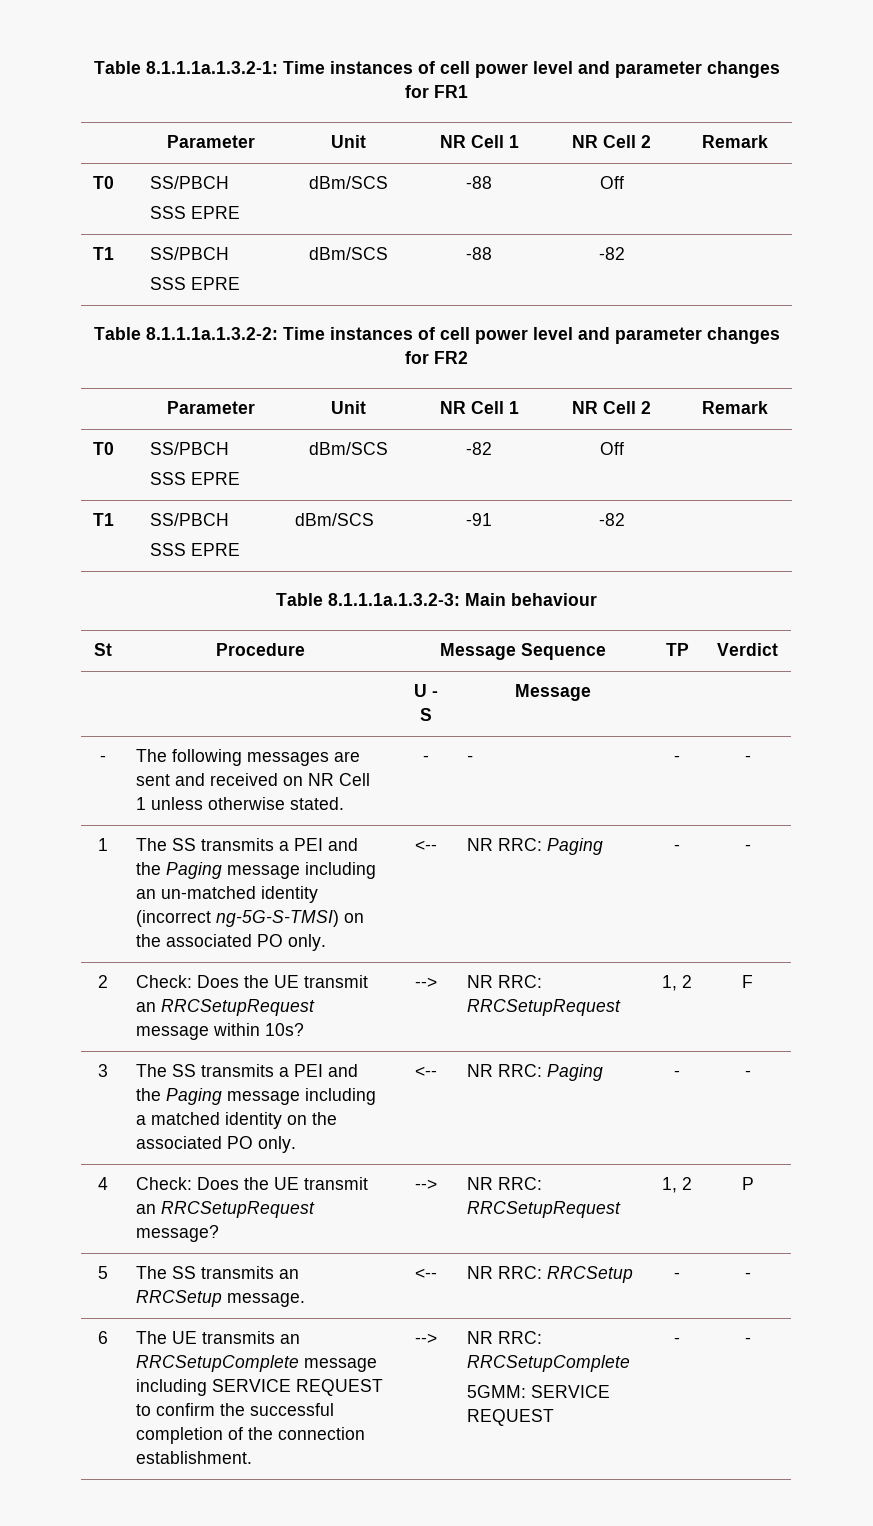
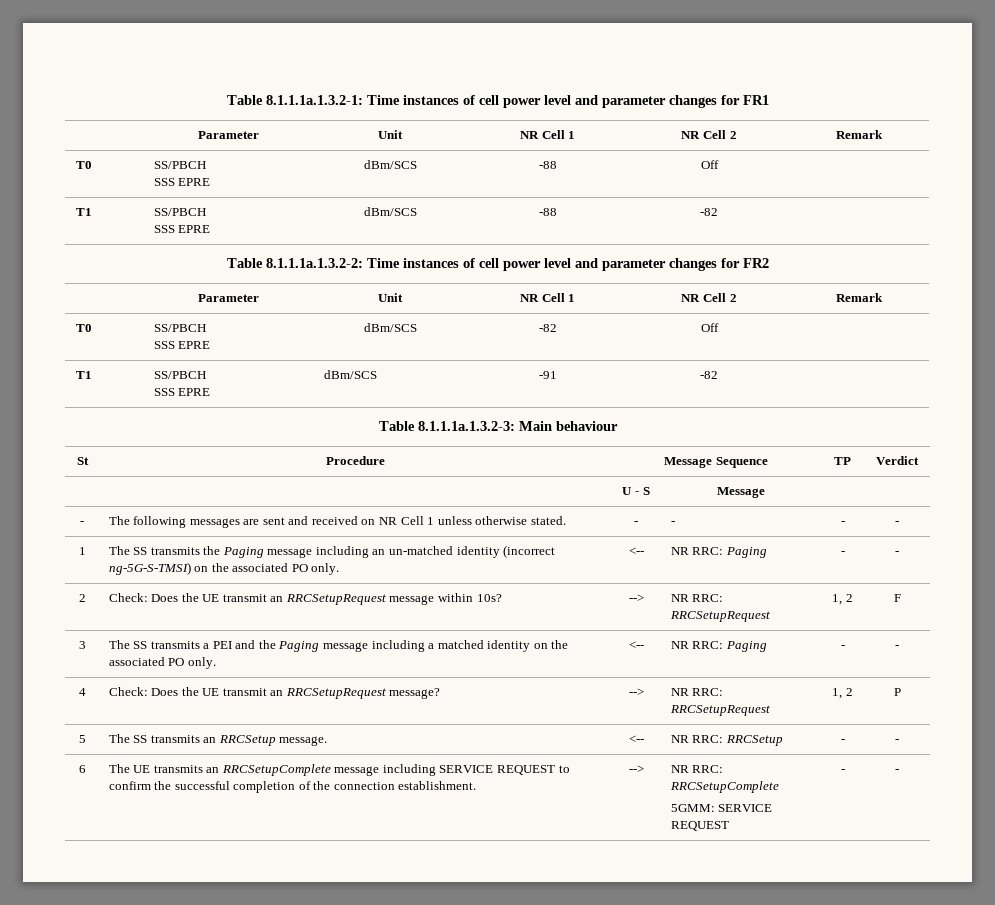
- 1 | The SS transmits a PEI and the Paging message including an un-matched identity (incorrect ng-5G-S-TMSI) on the associated PO only. | <-- | NR RRC: Paging | - | -
+ 1 | The SS transmits the Paging message including an un-matched identity (incorrect ng-5G-S-TMSI) on the associated PO only. | <-- | NR RRC: Paging | - | -

